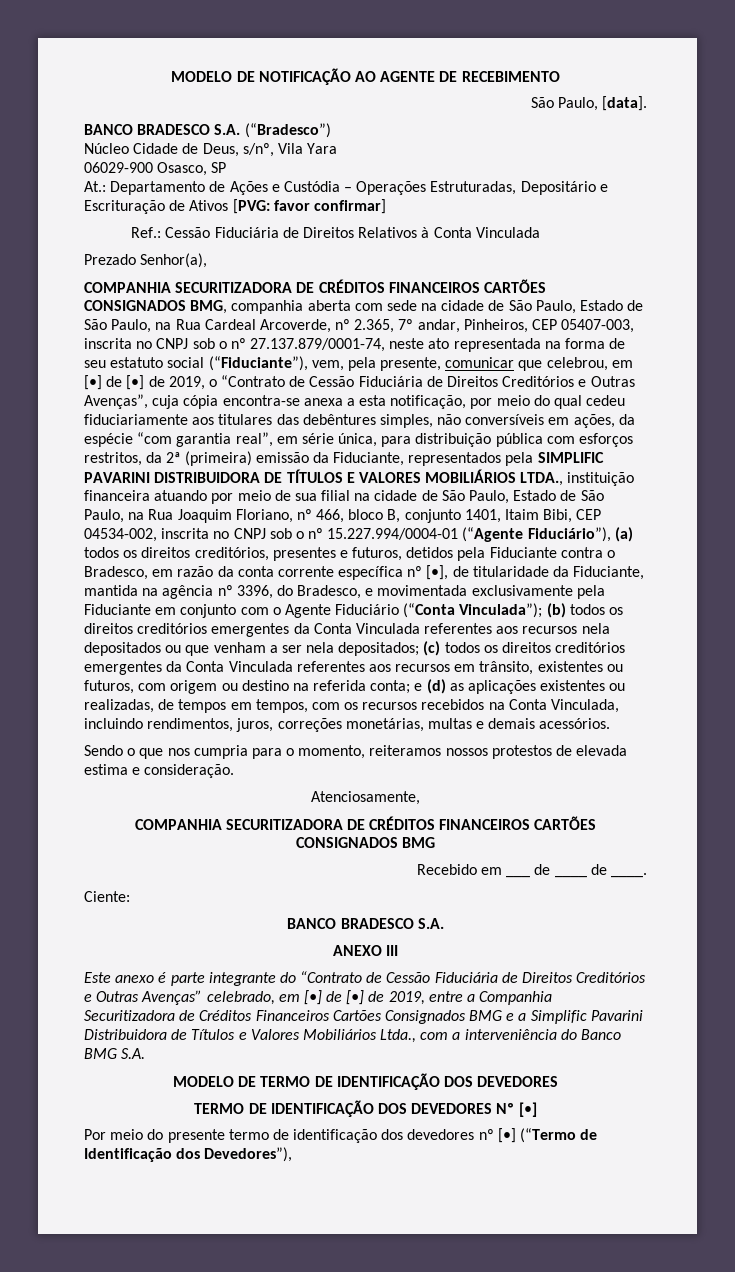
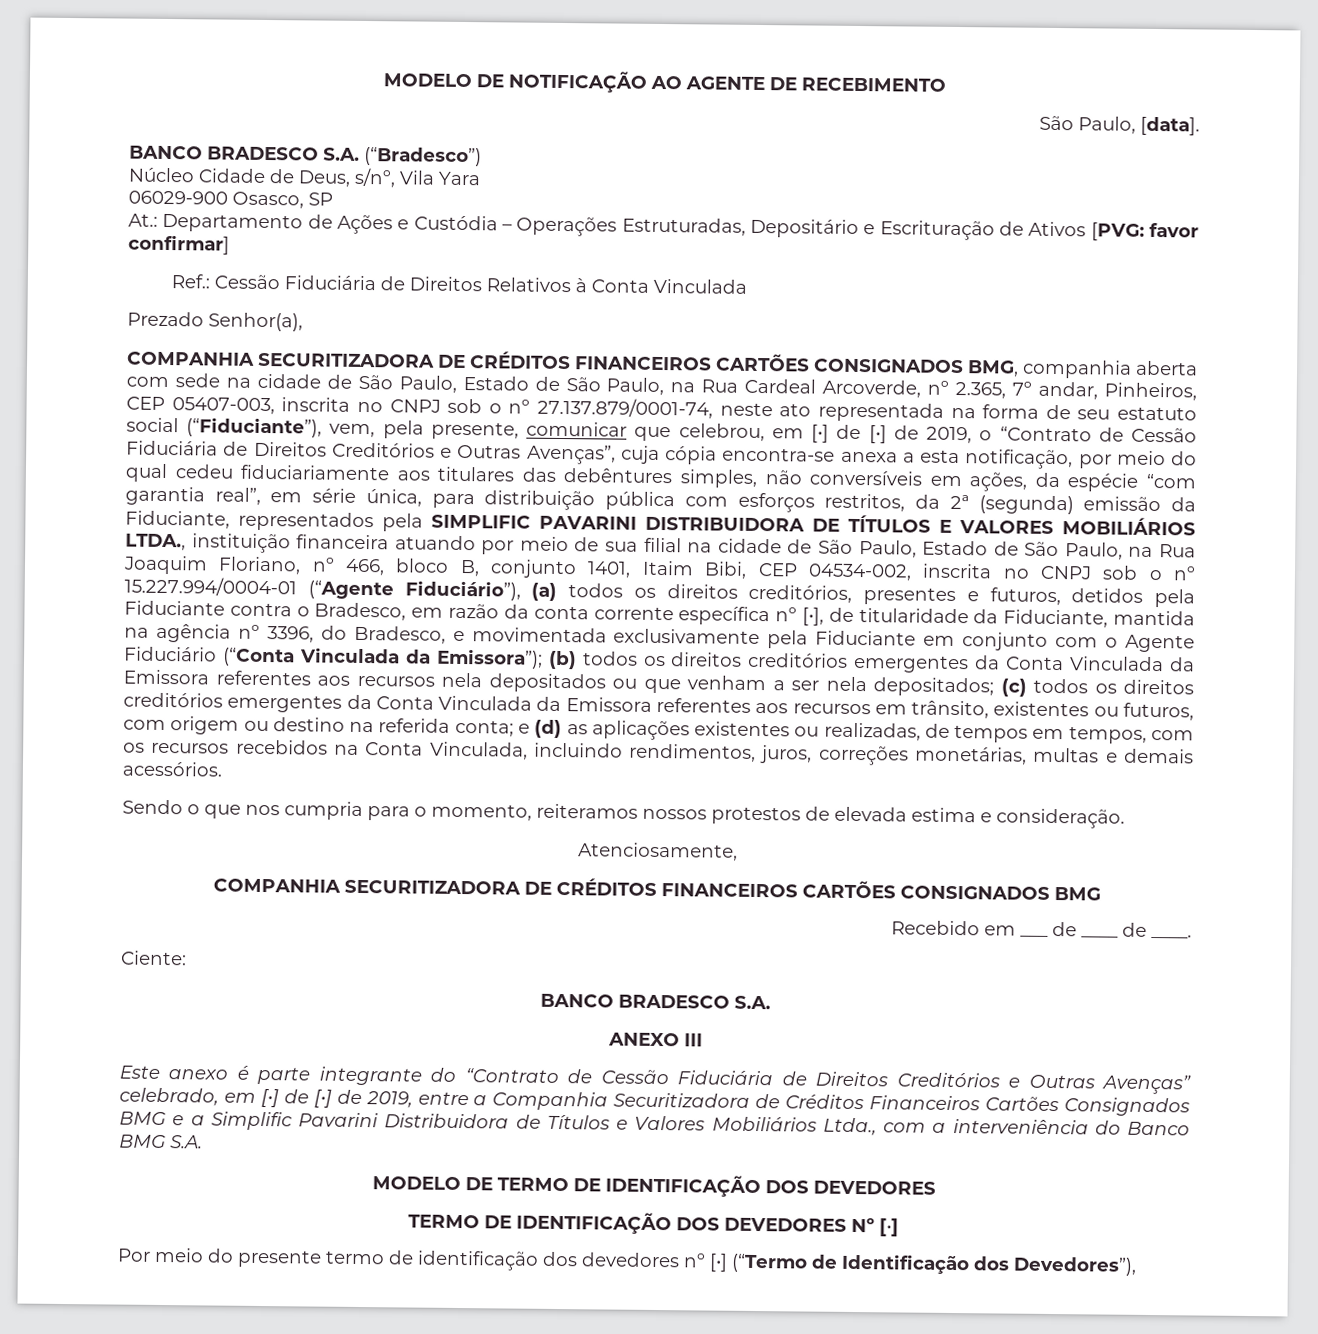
- COMPANHIA SECURITIZADORA DE CRÉDITOS FINANCEIROS CARTÕES CONSIGNADOS BMG, companhia aberta com sede na cidade de São Paulo, Estado de São Paulo, na Rua Cardeal Arcoverde, nº 2.365, 7º andar, Pinheiros, CEP 05407-003, inscrita no CNPJ sob o nº 27.137.879/0001-74, neste ato representada na forma de seu estatuto social (“Fiduciante”), vem, pela presente, comunicar que celebrou, em [•] de [•] de 2019, o “Contrato de Cessão Fiduciária de Direitos Creditórios e Outras Avenças”, cuja cópia encontra-se anexa a esta notificação, por meio do qual cedeu fiduciariamente aos titulares das debêntures simples, não conversíveis em ações, da espécie “com garantia real”, em série única, para distribuição pública com esforços restritos, da 2ª (primeira) emissão da Fiduciante, representados pela SIMPLIFIC PAVARINI DISTRIBUIDORA DE TÍTULOS E VALORES MOBILIÁRIOS LTDA., instituição financeira atuando por meio de sua filial na cidade de São Paulo, Estado de São Paulo, na Rua Joaquim Floriano, nº 466, bloco B, conjunto 1401, Itaim Bibi, CEP 04534-002, inscrita no CNPJ sob o nº 15.227.994/0004-01 (“Agente Fiduciário”), (a) todos os direitos creditórios, presentes e futuros, detidos pela Fiduciante contra o Bradesco, em razão da conta corrente específica nº [•], de titularidade da Fiduciante, mantida na agência nº 3396, do Bradesco, e movimentada exclusivamente pela Fiduciante em conjunto com o Agente Fiduciário (“Conta Vinculada”);
+ COMPANHIA SECURITIZADORA DE CRÉDITOS FINANCEIROS CARTÕES CONSIGNADOS BMG, companhia aberta com sede na cidade de São Paulo, Estado de São Paulo, na Rua Cardeal Arcoverde, nº 2.365, 7º andar, Pinheiros, CEP 05407-003, inscrita no CNPJ sob o nº 27.137.879/0001-74, neste ato representada na forma de seu estatuto social (“Fiduciante”), vem, pela presente, comunicar que celebrou, em [•] de [•] de 2019, o “Contrato de Cessão Fiduciária de Direitos Creditórios e Outras Avenças”, cuja cópia encontra-se anexa a esta notificação, por meio do qual cedeu fiduciariamente aos titulares das debêntures simples, não conversíveis em ações, da espécie “com garantia real”, em série única, para distribuição pública com esforços restritos, da 2ª (segunda) emissão da Fiduciante, representados pela SIMPLIFIC PAVARINI DISTRIBUIDORA DE TÍTULOS E VALORES MOBILIÁRIOS LTDA., instituição financeira atuando por meio de sua filial na cidade de São Paulo, Estado de São Paulo, na Rua Joaquim Floriano, nº 466, bloco B, conjunto 1401, Itaim Bibi, CEP 04534-002, inscrita no CNPJ sob o nº 15.227.994/0004-01 (“Agente Fiduciário”), (a) todos os direitos creditórios, presentes e futuros, detidos pela Fiduciante contra o Bradesco, em razão da conta corrente específica nº [•], de titularidade da Fiduciante, mantida na agência nº 3396, do Bradesco, e movimentada exclusivamente pela Fiduciante em conjunto com o Agente Fiduciário (“Conta Vinculada da Emissora”);
- (b) todos os direitos creditórios emergentes da Conta Vinculada referentes aos recursos nela depositados ou que venham a ser nela depositados;
+ (b) todos os direitos creditórios emergentes da Conta Vinculada da Emissora referentes aos recursos nela depositados ou que venham a ser nela depositados;
- (c) todos os direitos creditórios emergentes da Conta Vinculada referentes aos recursos em trânsito, existentes ou futuros, com origem ou destino na referida conta;
+ (c) todos os direitos creditórios emergentes da Conta Vinculada da Emissora referentes aos recursos em trânsito, existentes ou futuros, com origem ou destino na referida conta;

